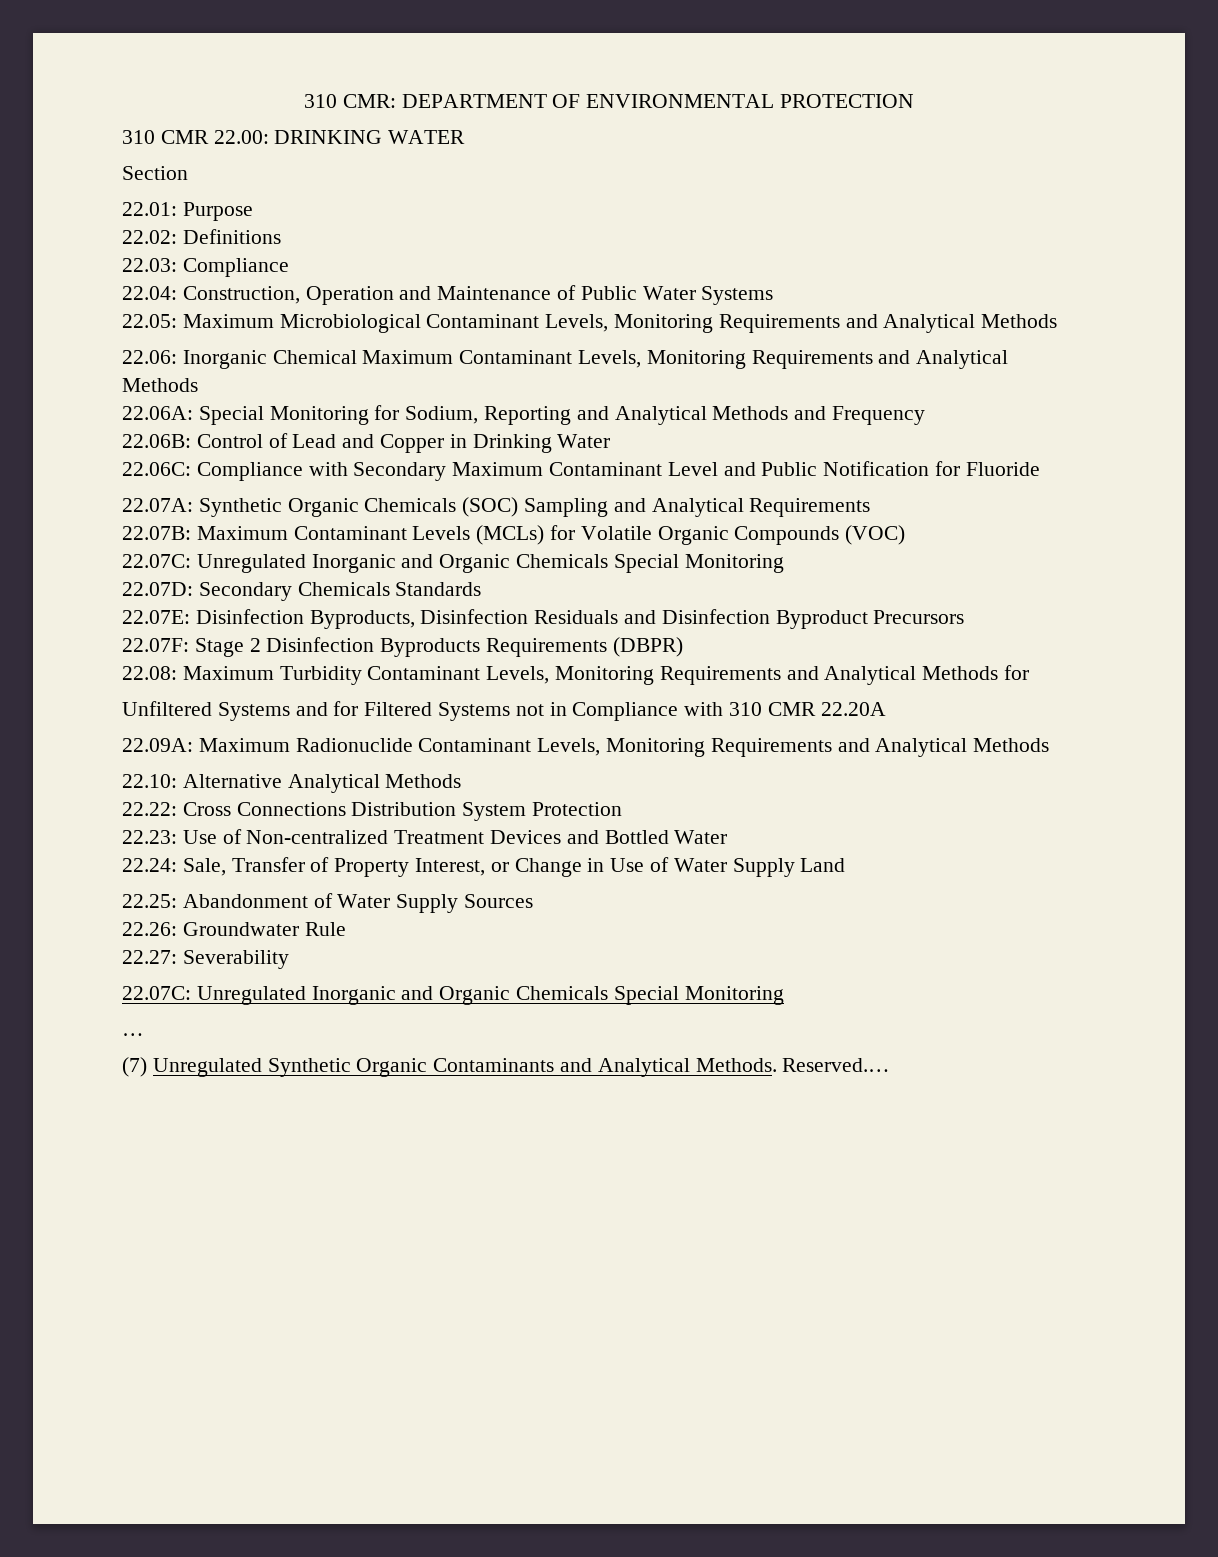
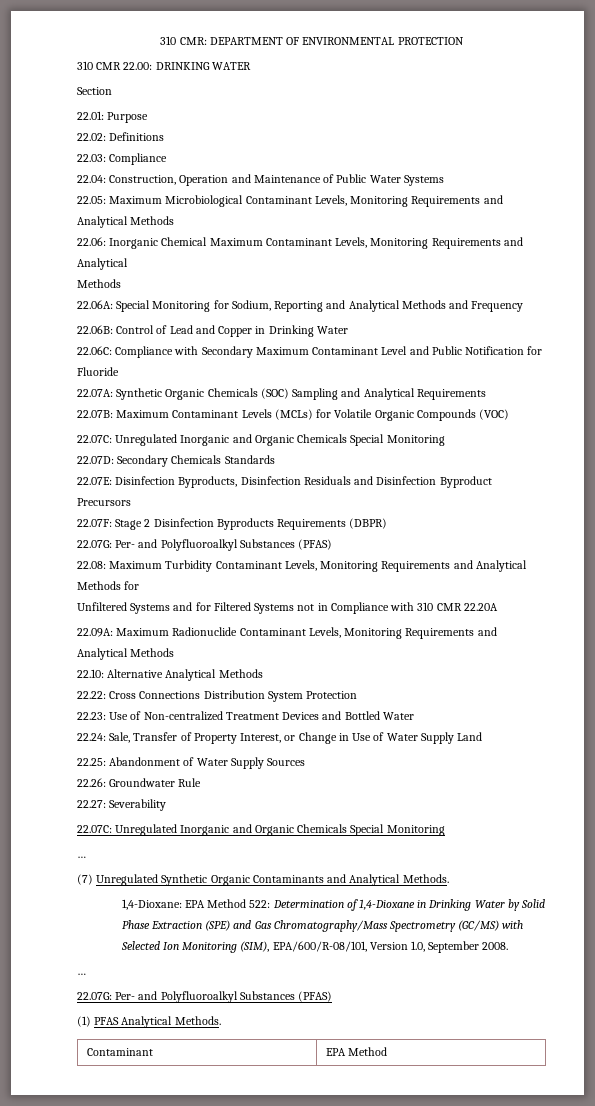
  22.07F: Stage 2 Disinfection Byproducts Requirements (DBPR)
+ 22.07G: Per- and Polyfluoroalkyl Substances (PFAS)
- (7) Unregulated Synthetic Organic Contaminants and Analytical Methods. Reserved.…
+ (7) Unregulated Synthetic Organic Contaminants and Analytical Methods.
+ 1,4-Dioxane: EPA Method 522: Determination of 1,4-Dioxane in Drinking Water by Solid Phase Extraction (SPE) and Gas Chromatography/Mass Spectrometry (GC/MS) with Selected Ion Monitoring (SIM), EPA/600/R-08/101, Version 1.0, September 2008.
+ …
+ 22.07G: Per- and Polyfluoroalkyl Substances (PFAS)
+ (1) PFAS Analytical Methods.
+ Contaminant | EPA Method

